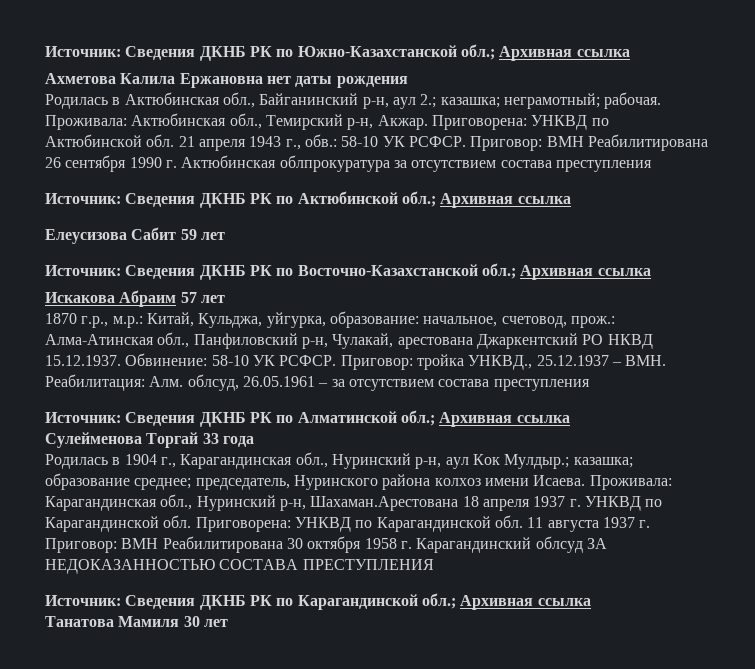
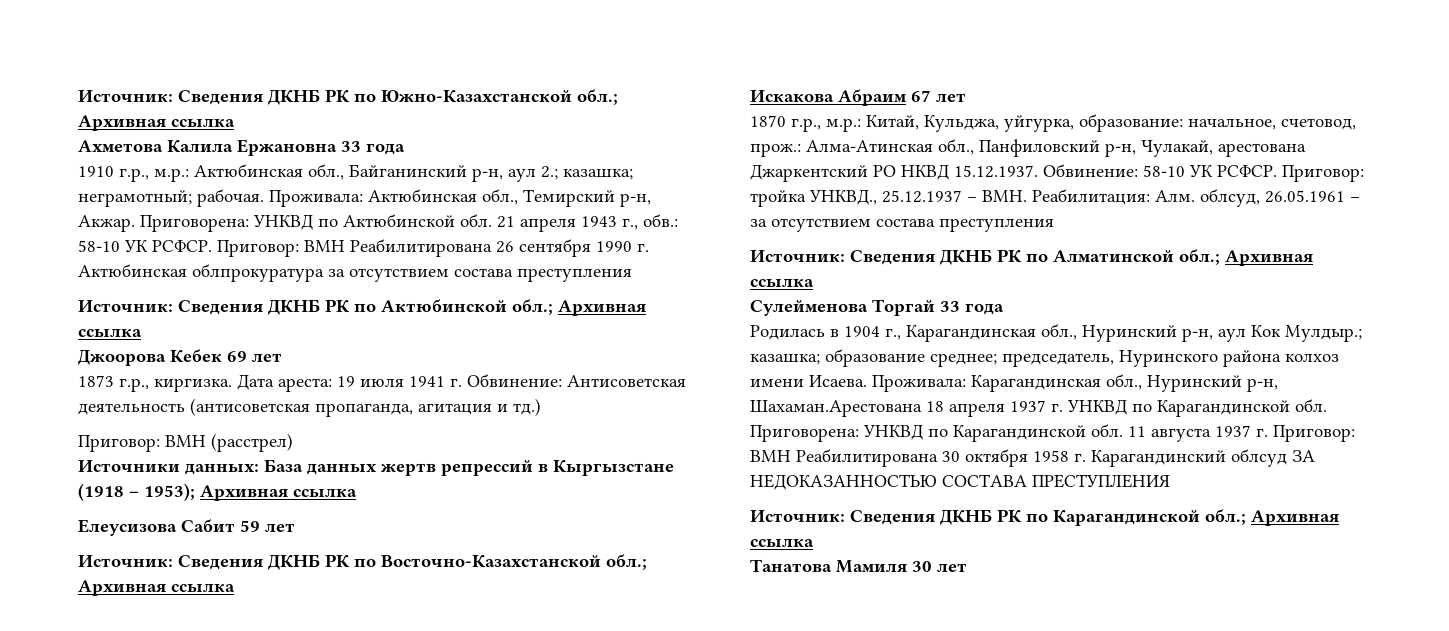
- Ахметова Калила Ержановна нет даты рождения
- Родилась в Актюбинская обл., Байганинский р-н, аул 2.; казашка; неграмотный; рабочая.
+ Ахметова Калила Ержановна 33 года
+ 1910 г.р., м.р.: Актюбинская обл., Байганинский р-н, аул 2.; казашка; неграмотный; рабочая.
+ Джоорова Кебек 69 лет
+ 1873 г.р., киргизка. Дата ареста: 19 июля 1941 г. Обвинение: Антисоветская деятельность (антисоветская пропаганда, агитация и тд.)
+ Приговор: ВМН (расстрел)
+ Источники данных: База данных жертв репрессий в Кыргызстане (1918 – 1953); Архивная ссылка
- Искакова Абраим 57 лет
+ Искакова Абраим 67 лет

